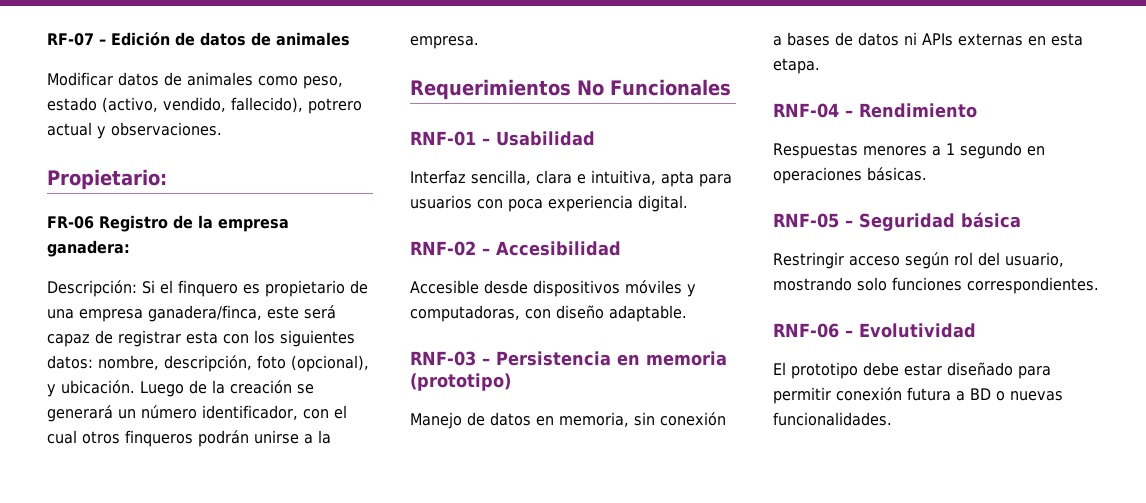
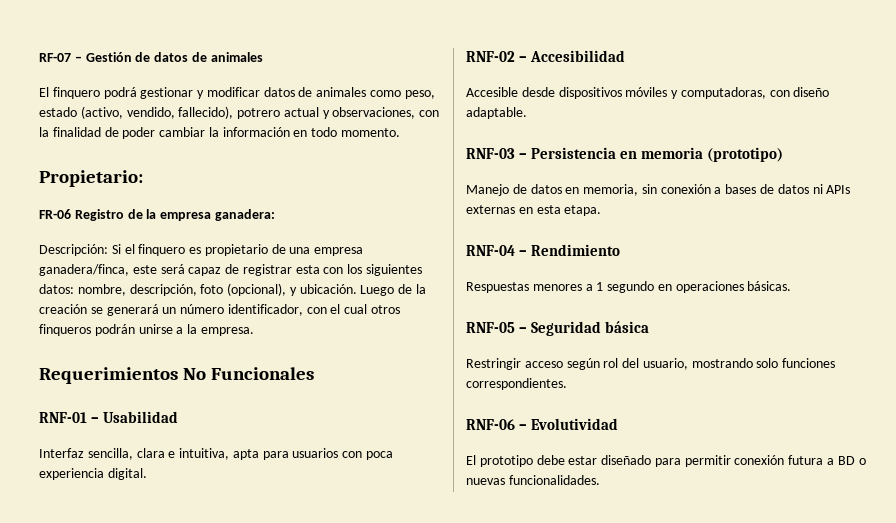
- RF-07 – Edición de datos de animales
+ RF-07 – Gestión de datos de animales
- Modificar datos de animales como peso, estado (activo, vendido, fallecido), potrero actual y observaciones.
+ El finquero podrá gestionar y modificar datos de animales como peso, estado (activo, vendido, fallecido), potrero actual y observaciones, con la finalidad de poder cambiar la información en todo momento.

